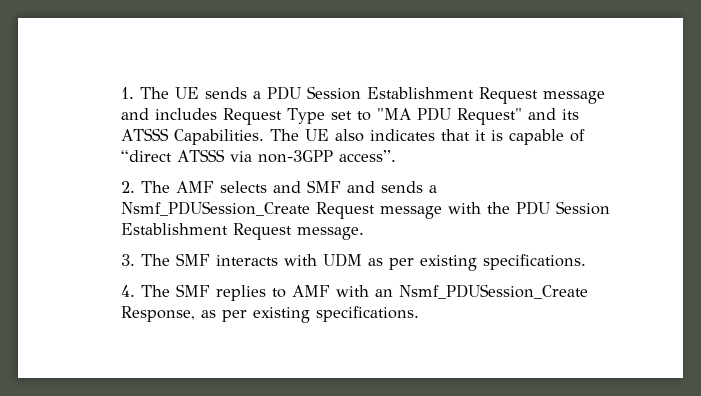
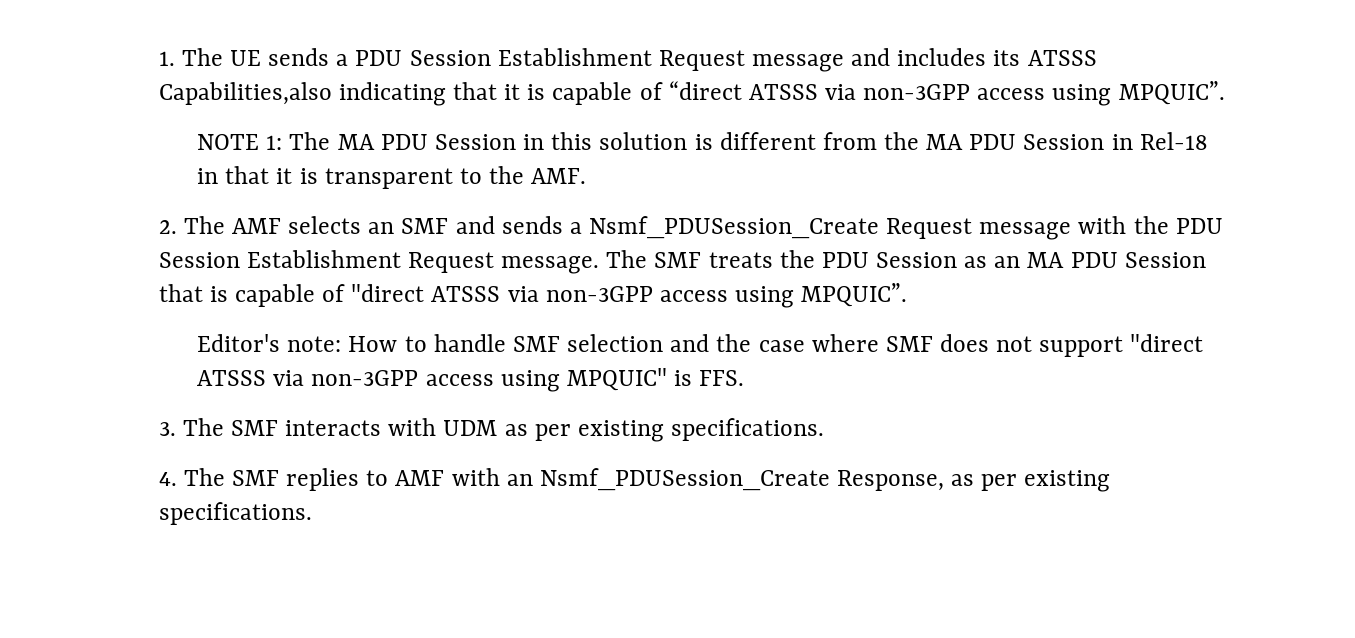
- 1. The UE sends a PDU Session Establishment Request message and includes Request Type set to "MA PDU Request" and its ATSSS Capabilities. The UE also indicates that it is capable of “direct ATSSS via non-3GPP access”.
+ 1. The UE sends a PDU Session Establishment Request message and includes its ATSSS Capabilities,also indicating that it is capable of “direct ATSSS via non-3GPP access using MPQUIC”.
+ NOTE 1: The MA PDU Session in this solution is different from the MA PDU Session in Rel-18 in that it is transparent to the AMF.
- 2. The AMF selects and SMF and sends a Nsmf_PDUSession_Create Request message with the PDU Session Establishment Request message.
+ 2. The AMF selects an SMF and sends a Nsmf_PDUSession_Create Request message with the PDU Session Establishment Request message. The SMF treats the PDU Session as an MA PDU Session that is capable of "direct ATSSS via non-3GPP access using MPQUIC”.
+ Editor's note: How to handle SMF selection and the case where SMF does not support "direct ATSSS via non-3GPP access using MPQUIC" is FFS.

